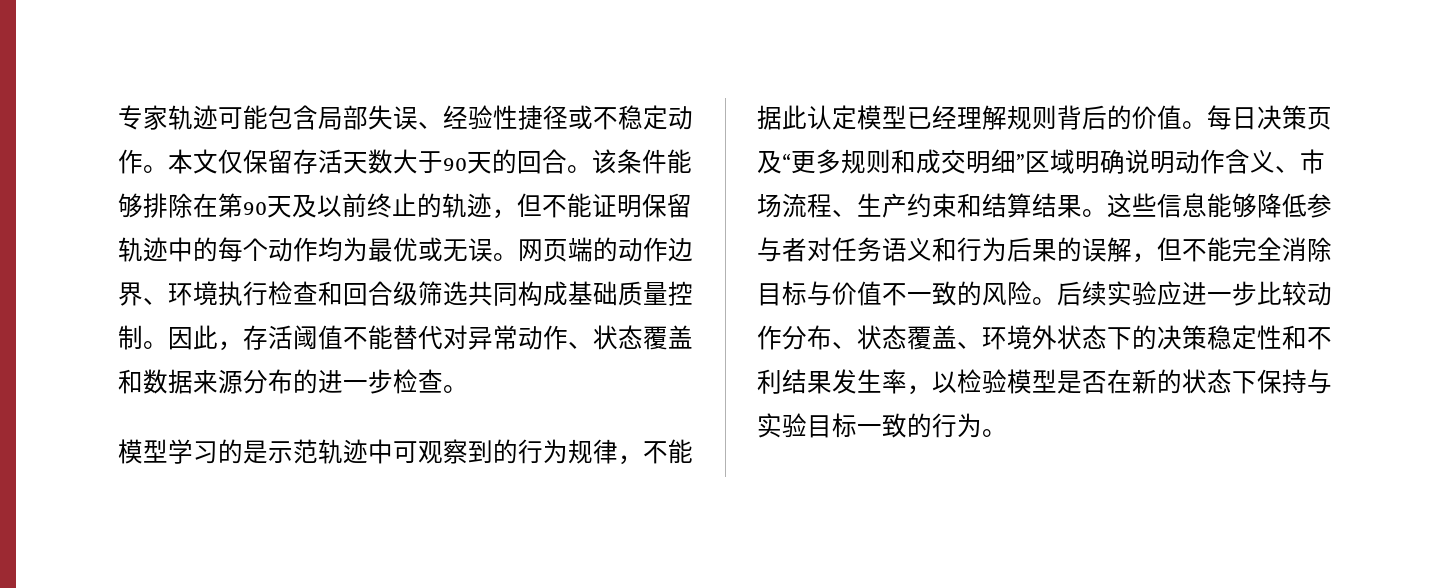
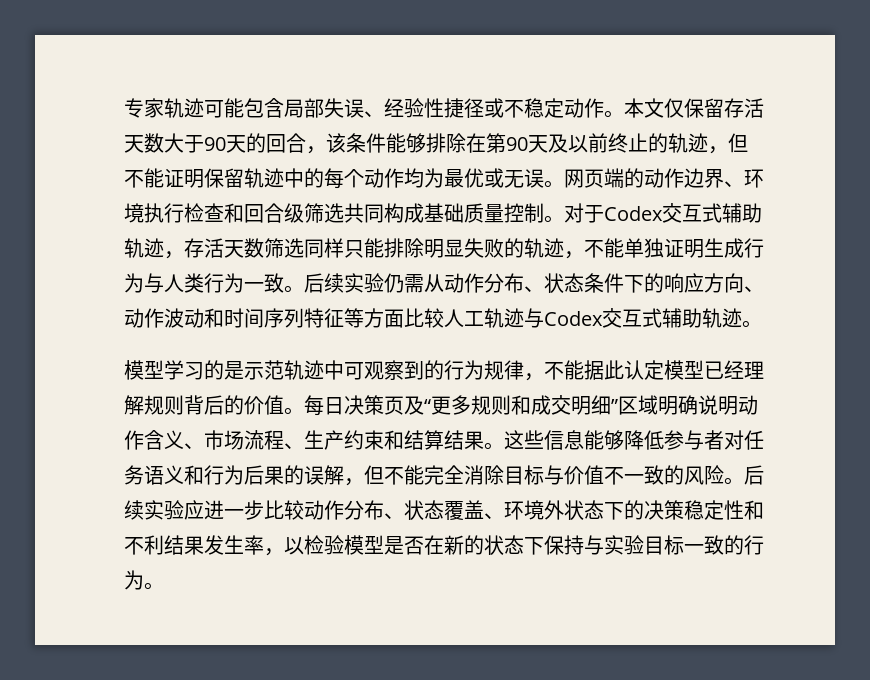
- 本文仅保留存活天数大于90天的回合。该条件能够排除在第90天及以前终止的轨迹，但不能证明保留轨迹中的每个动作均为最优或无误。
+ 本文仅保留存活天数大于90天的回合，该条件能够排除在第90天及以前终止的轨迹，但不能证明保留轨迹中的每个动作均为最优或无误。
- 因此，存活阈值不能替代对异常动作、状态覆盖和数据来源分布的进一步检查。
+ 对于Codex交互式辅助轨迹，存活天数筛选同样只能排除明显失败的轨迹，不能单独证明生成行为与人类行为一致。后续实验仍需从动作分布、状态条件下的响应方向、动作波动和时间序列特征等方面比较人工轨迹与Codex交互式辅助轨迹。

